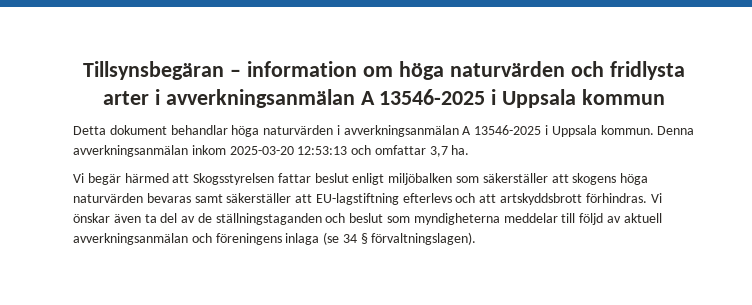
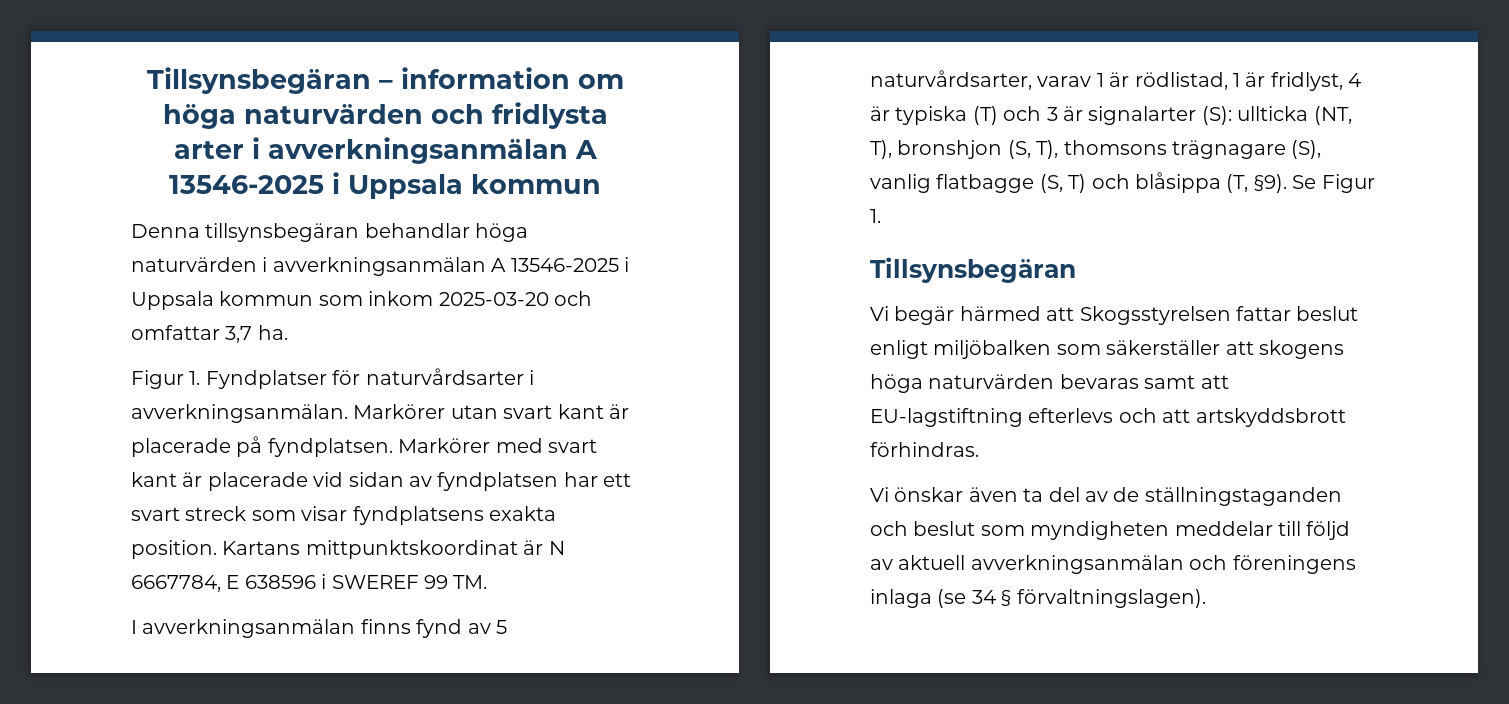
- Detta dokument behandlar höga naturvärden i avverkningsanmälan A 13546-2025 i Uppsala kommun. Denna avverkningsanmälan inkom 2025-03-20 12:53:13 och omfattar 3,7 ha.
+ Denna tillsynsbegäran behandlar höga naturvärden i avverkningsanmälan A 13546-2025 i Uppsala kommun som inkom 2025-03-20 och omfattar 3,7 ha.
+ Figur 1. Fyndplatser för naturvårdsarter i avverkningsanmälan. Markörer utan svart kant är placerade på fyndplatsen. Markörer med svart kant är placerade vid sidan av fyndplatsen har ett svart streck som visar fyndplatsens exakta position. Kartans mittpunktskoordinat är N 6667784, E 638596 i SWEREF 99 TM.
+ I avverkningsanmälan finns fynd av 5 naturvårdsarter, varav 1 är rödlistad, 1 är fridlyst, 4 är typiska (T) och 3 är signalarter (S): ullticka (NT, T), bronshjon (S, T), thomsons trägnagare (S), vanlig flatbagge (S, T) och blåsippa (T, §9). Se Figur 1.
+ Tillsynsbegäran
- Vi begär härmed att Skogsstyrelsen fattar beslut enligt miljöbalken som säkerställer att skogens höga naturvärden bevaras samt säkerställer att EU-lagstiftning efterlevs och att artskyddsbrott förhindras. Vi önskar även ta del av de ställningstaganden och beslut som myndigheterna meddelar till följd av aktuell avverkningsanmälan och föreningens inlaga (se 34 § förvaltningslagen).
+ Vi begär härmed att Skogsstyrelsen fattar beslut enligt miljöbalken som säkerställer att skogens höga naturvärden bevaras samt att EU-lagstiftning efterlevs och att artskyddsbrott förhindras.
+ Vi önskar även ta del av de ställningstaganden och beslut som myndigheten meddelar till följd av aktuell avverkningsanmälan och föreningens inlaga (se 34 § förvaltningslagen).

